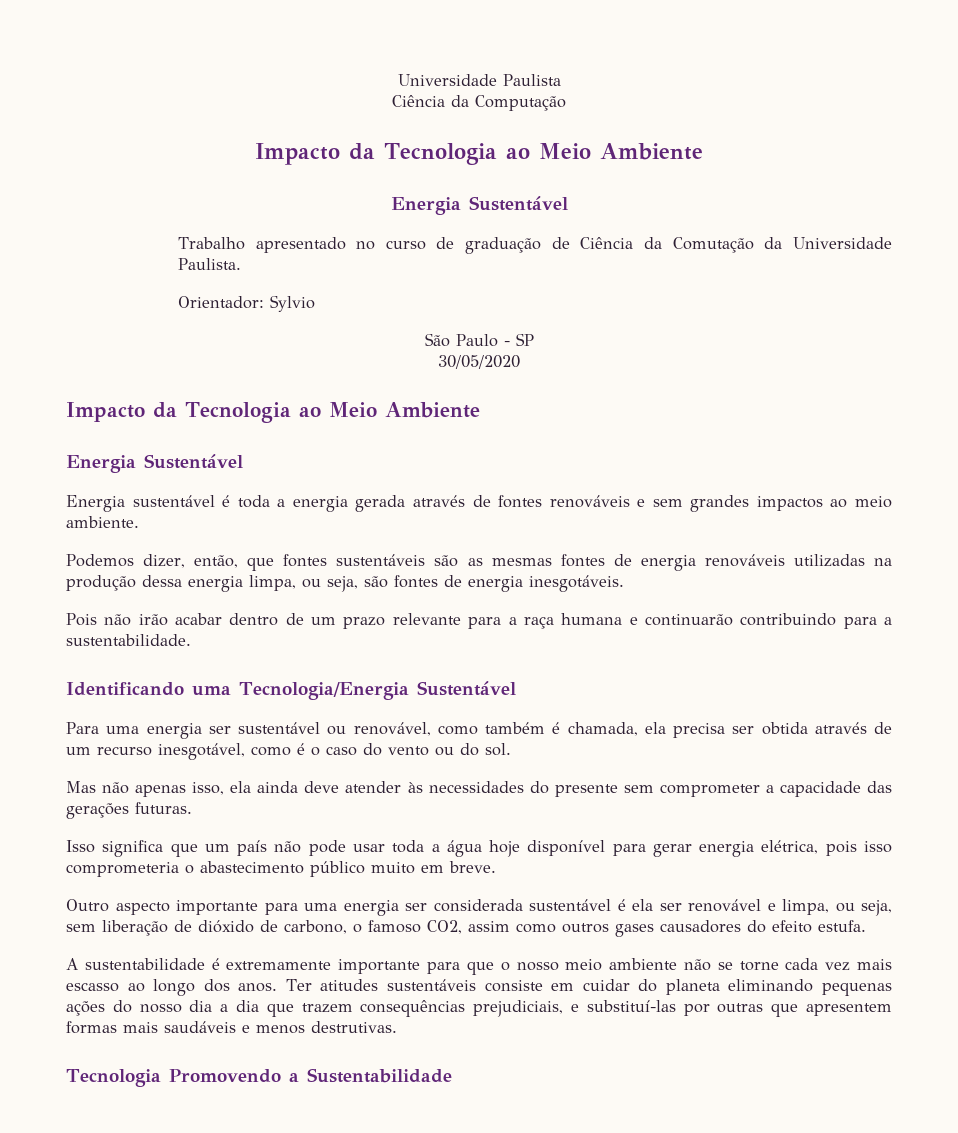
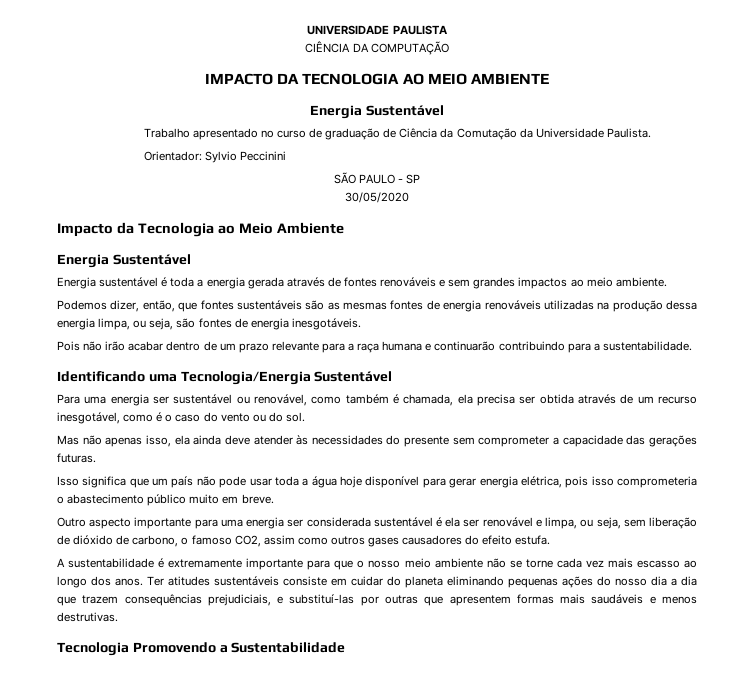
- Universidade Paulista
- Ciência da Computação
- Impacto da Tecnologia ao Meio Ambiente
+ UNIVERSIDADE PAULISTA
+ CIÊNCIA DA COMPUTAÇÃO
+ IMPACTO DA TECNOLOGIA AO MEIO AMBIENTE
- Orientador: Sylvio
- São Paulo - SP
+ Orientador: Sylvio Peccinini
+ SÃO PAULO - SP

